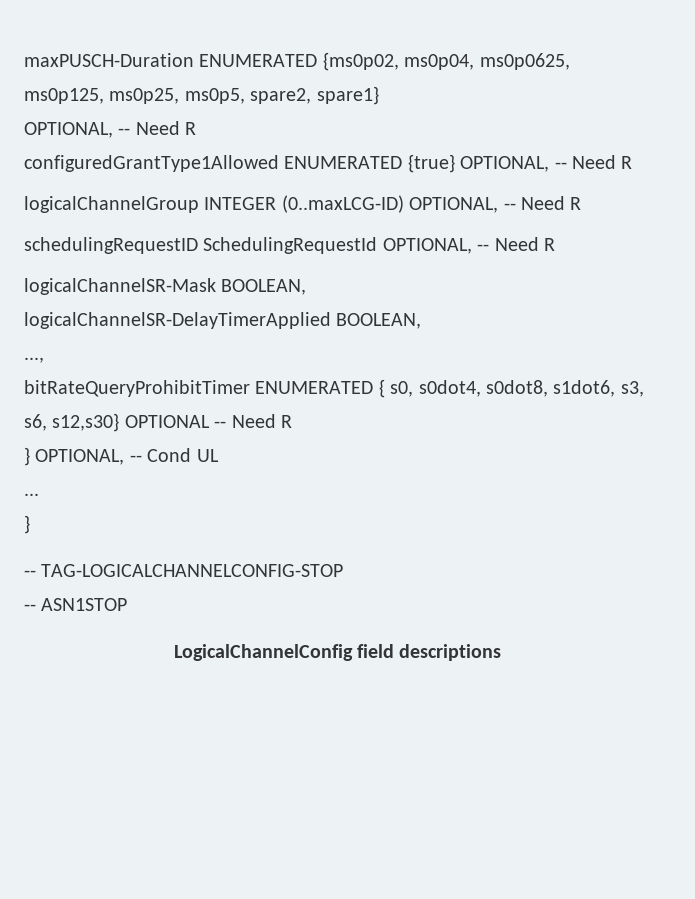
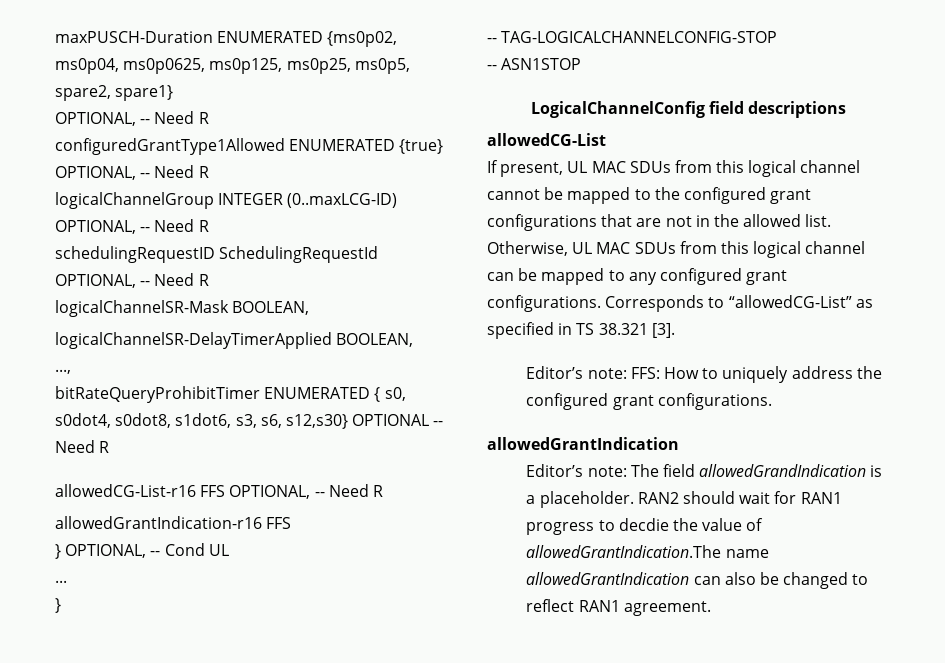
+ allowedCG-List-r16 FFS OPTIONAL, -- Need R
+ allowedGrantIndication-r16 FFS
+ allowedCG-List
+ If present, UL MAC SDUs from this logical channel cannot be mapped to the configured grant configurations that are not in the allowed list. Otherwise, UL MAC SDUs from this logical channel can be mapped to any configured grant configurations. Corresponds to “allowedCG-List” as specified in TS 38.321 [3].
+ Editor’s note: FFS: How to uniquely address the configured grant configurations.
+ allowedGrantIndication
+ Editor’s note: The field allowedGrandIndication is a placeholder. RAN2 should wait for RAN1 progress to decdie the value of allowedGrantIndication.The name allowedGrantIndication can also be changed to reflect RAN1 agreement.

